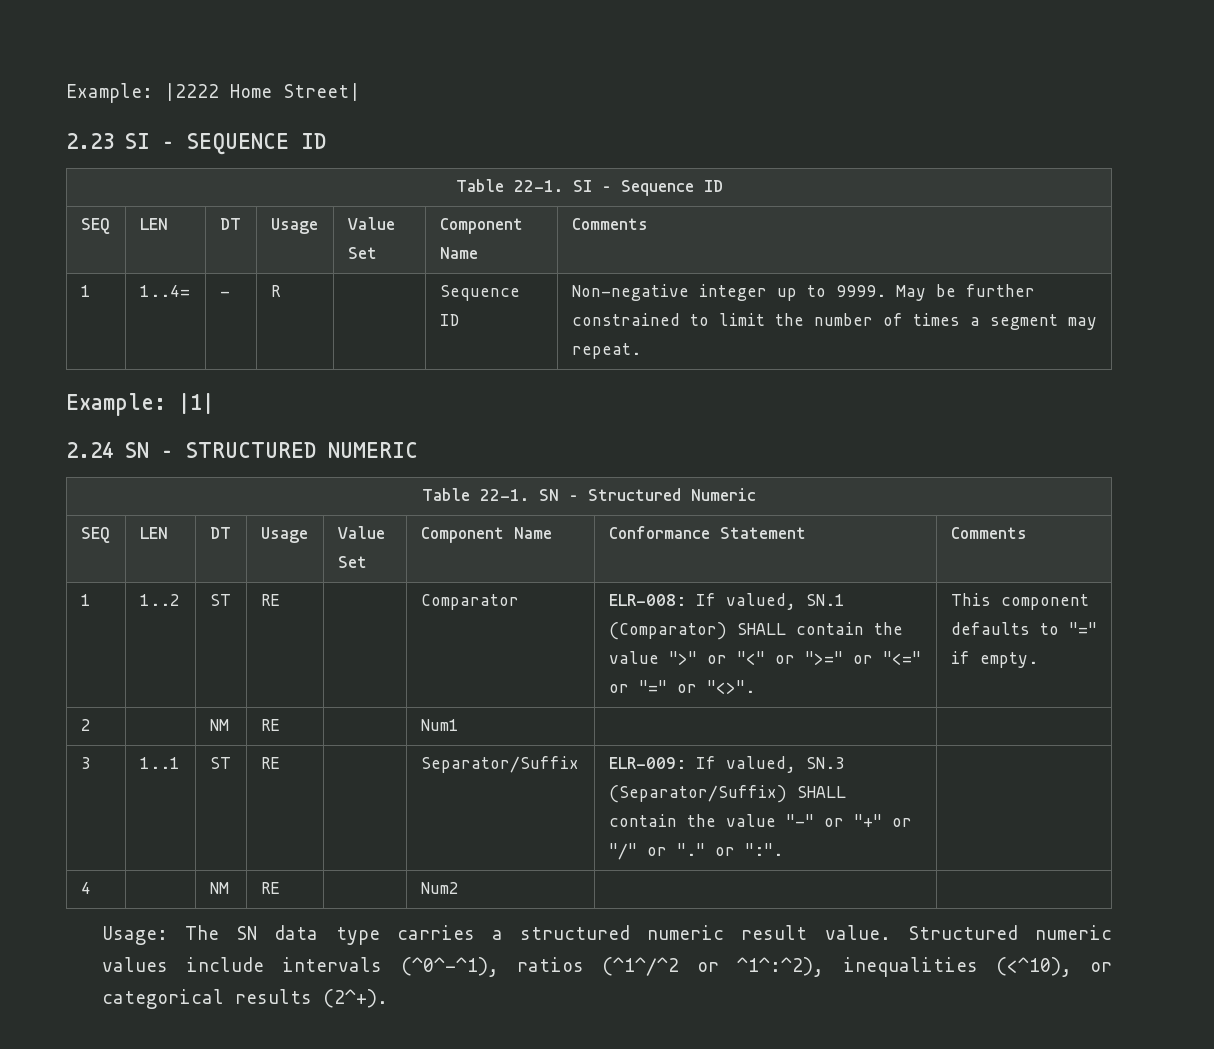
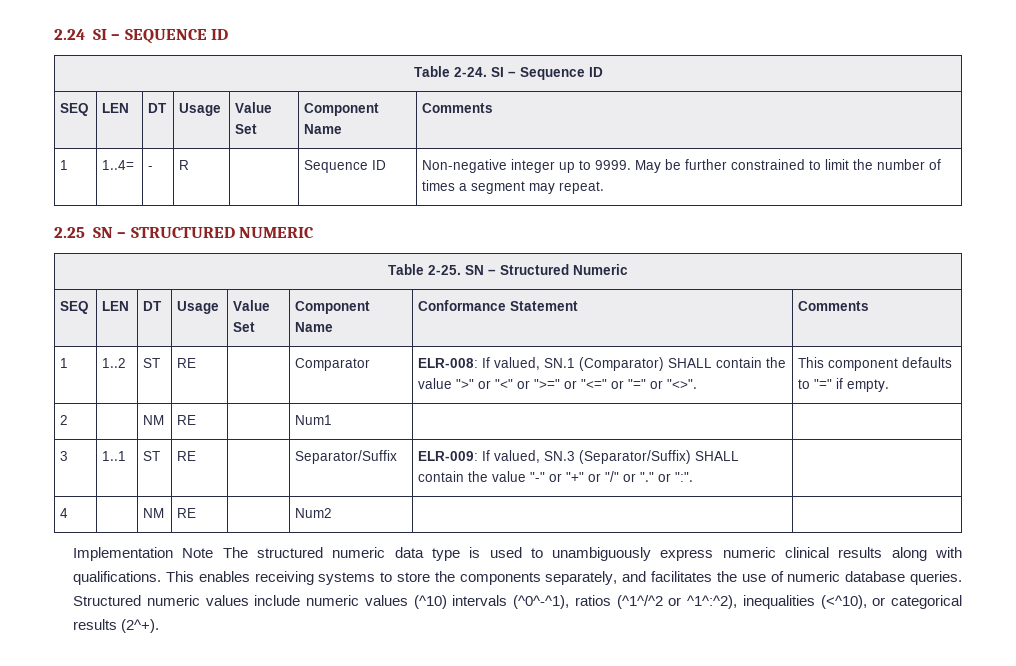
- Example: |2222 Home Street|
- 2.23 SI – SEQUENCE ID
+ 2.24 SI – SEQUENCE ID
- Table 22-1. SI – Sequence ID
+ Table 2-24. SI – Sequence ID
- Example: |1|
- 2.24 SN – STRUCTURED NUMERIC
+ 2.25 SN – STRUCTURED NUMERIC
- Table 22-1. SN – Structured Numeric
+ Table 2-25. SN – Structured Numeric
- Usage: The SN data type carries a structured numeric result value.
+ Implementation Note The structured numeric data type is used to unambiguously express numeric clinical results along with qualifications. This enables receiving systems to store the components separately, and facilitates the use of numeric database queries.
- Structured numeric values include intervals (^0^-^1), ratios (^1^/^2 or ^1^:^2), inequalities (<^10), or categorical results (2^+).
+ Structured numeric values include numeric values (^10) intervals (^0^-^1), ratios (^1^/^2 or ^1^:^2), inequalities (<^10), or categorical results (2^+).

